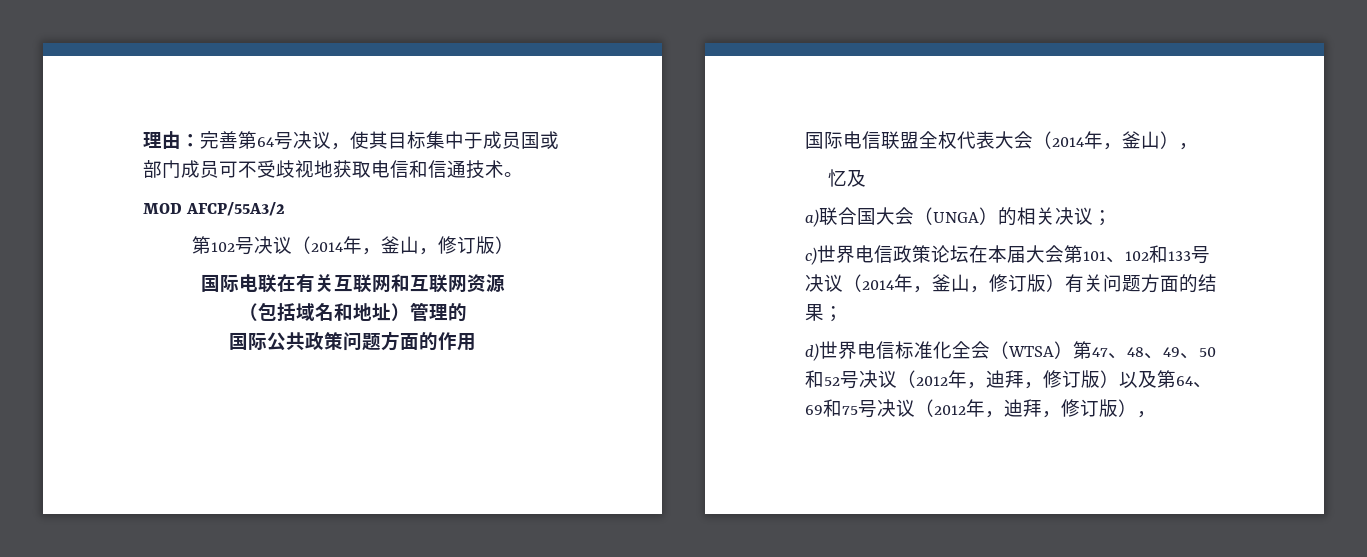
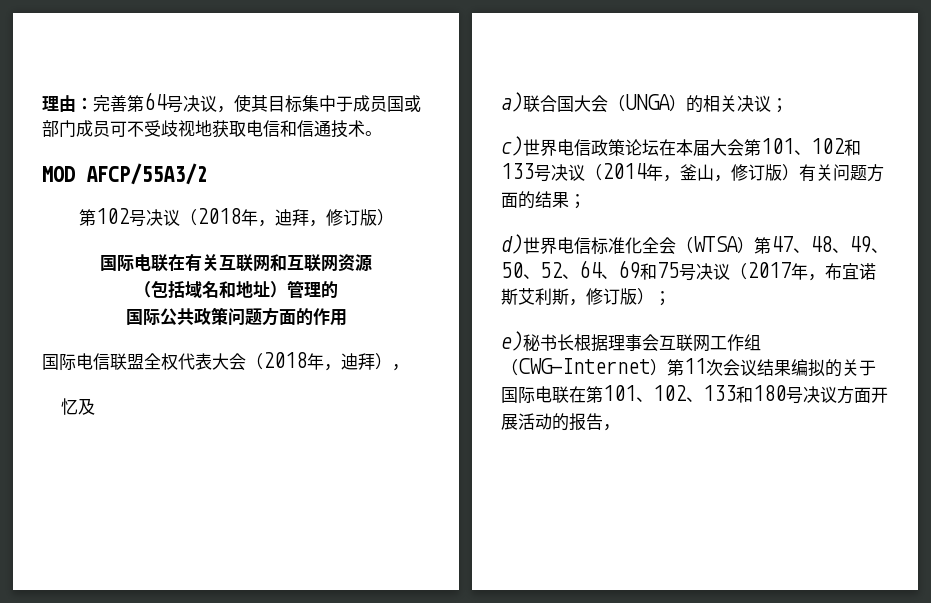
- 第102号决议（2014年，釜山，修订版）
+ 第102号决议（2018年，迪拜，修订版）
- 国际电信联盟全权代表大会（2014年，釜山），
+ 国际电信联盟全权代表大会（2018年，迪拜），
- d)世界电信标准化全会（WTSA）第47、48、49、50和52号决议（2012年，迪拜，修订版）以及第64、69和75号决议（2012年，迪拜，修订版），
+ d)世界电信标准化全会（WTSA）第47、48、49、50、52、64、69和75号决议（2017年，布宜诺斯艾利斯，修订版）；
+ e)秘书长根据理事会互联网工作组（CWG-Internet）第11次会议结果编拟的关于国际电联在第101、102、133和180号决议方面开展活动的报告，

